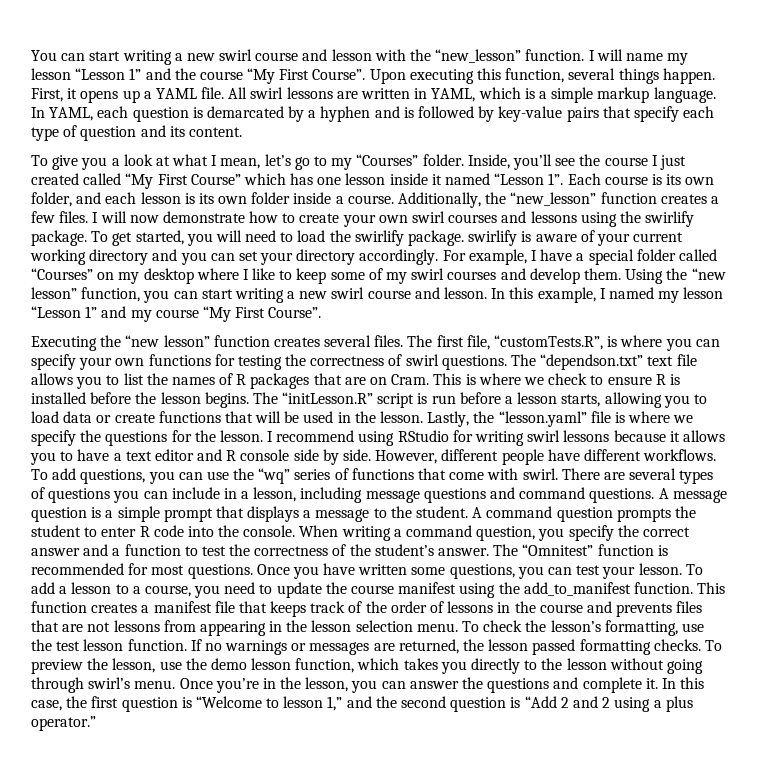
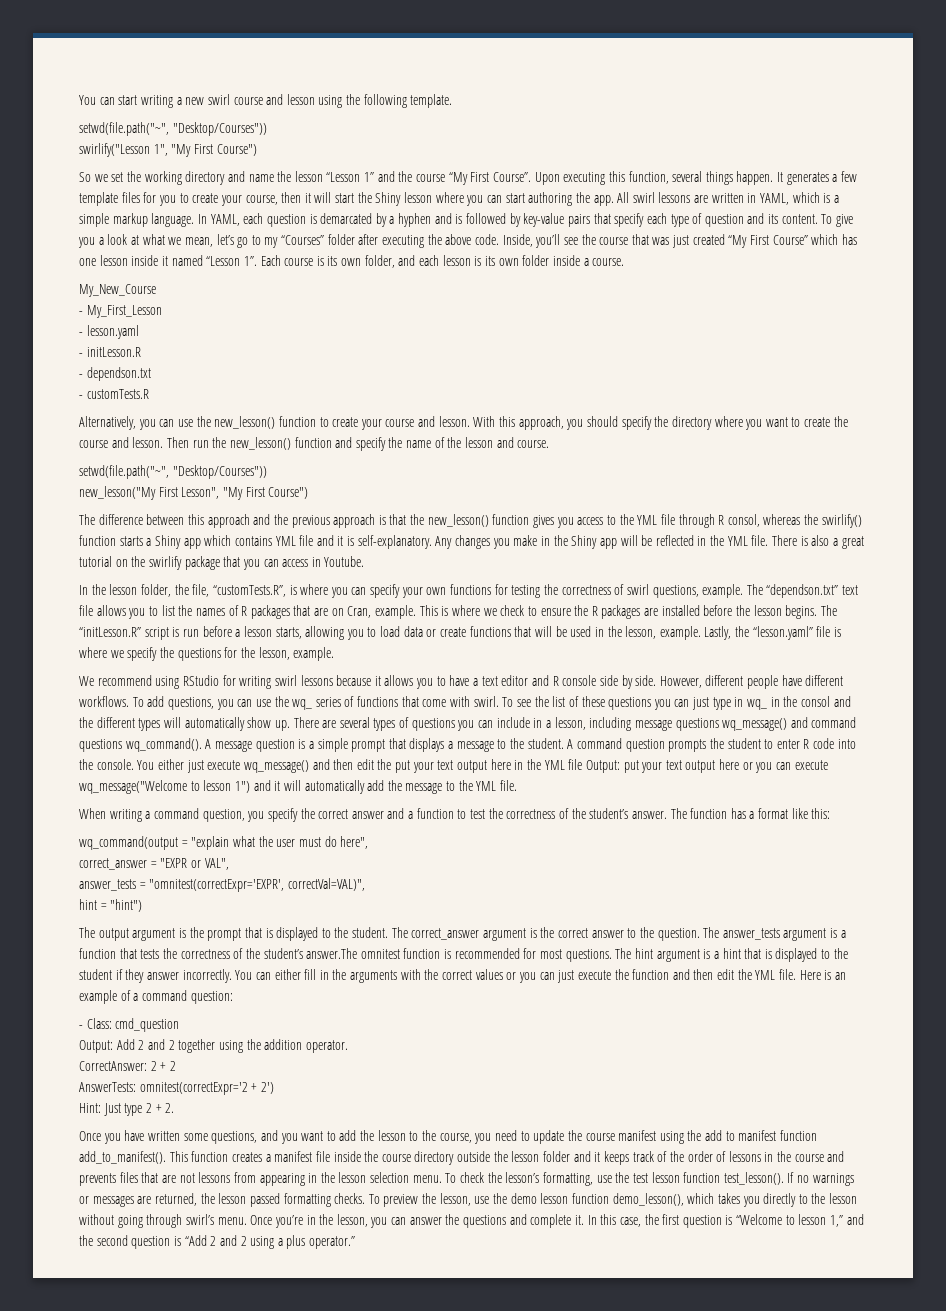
- You can start writing a new swirl course and lesson with the “new_lesson” function. I will name my lesson “Lesson 1” and the course “My First Course”.
+ You can start writing a new swirl course and lesson using the following template.
+ setwd(file.path("~", "Desktop/Courses"))
+ swirlify("Lesson 1", "My First Course")
+ So we set the working directory and name the lesson “Lesson 1” and the course “My First Course”.
- First, it opens up a YAML file.
+ It generates a few template files for you to create your course, then it will start the Shiny lesson where you can start authoring the app.
- In YAML, each question is demarcated by a hyphen and is followed by key-value pairs that specify each type of question and its content.
- To give you a look at what I mean, let’s go to my “Courses” folder.
+ In YAML, each question is demarcated by a hyphen and is followed by key-value pairs that specify each type of question and its content. To give you a look at what we mean, let’s go to my “Courses” folder after executing the above code.
- Inside, you’ll see the course I just created called “My First Course” which has one lesson inside it named “Lesson 1”.
+ Inside, you’ll see the course that was just created “My First Course” which has one lesson inside it named “Lesson 1”.
- Each course is its own folder, and each lesson is its own folder inside a course. Additionally, the “new_lesson” function creates a few files. I will now demonstrate how to create your own swirl courses and lessons using the swirlify package. To get started, you will need to load the swirlify package. swirlify is aware of your current working directory and you can set your directory accordingly. For example, I have a special folder called “Courses” on my desktop where I like to keep some of my swirl courses and develop them. Using the “new lesson” function, you can start writing a new swirl course and lesson. In this example, I named my lesson “Lesson 1” and my course “My First Course”.
- Executing the “new lesson” function creates several files. The first file, “customTests.R”, is where you can specify your own functions for testing the correctness of swirl questions.
+ Each course is its own folder, and each lesson is its own folder inside a course.
+ My_New_Course
+ - My_First_Lesson
+ - lesson.yaml
+ - initLesson.R
+ - dependson.txt
+ - customTests.R
+ Alternatively, you can use the new_lesson() function to create your course and lesson. With this approach, you should specify the directory where you want to create the course and lesson. Then run the new_lesson() function and specify the name of the lesson and course.
+ setwd(file.path("~", "Desktop/Courses"))
+ new_lesson("My First Lesson", "My First Course")
+ The difference between this approach and the previous approach is that the new_lesson() function gives you access to the YML file through R consol, whereas the swirlify() function starts a Shiny app which contains YML file and it is self-explanatory. Any changes you make in the Shiny app will be reflected in the YML file. There is also a great tutorial on the swirlify package that you can access in Youtube.
+ In the lesson folder, the file, “customTests.R”, is where you can specify your own functions for testing the correctness of swirl questions, example.
- The “dependson.txt” text file allows you to list the names of R packages that are on Cram.
+ The “dependson.txt” text file allows you to list the names of R packages that are on Cran, example.
- This is where we check to ensure R is installed before the lesson begins.
+ This is where we check to ensure the R packages are installed before the lesson begins.
- The “initLesson.R” script is run before a lesson starts, allowing you to load data or create functions that will be used in the lesson.
+ The “initLesson.R” script is run before a lesson starts, allowing you to load data or create functions that will be used in the lesson, example.
- Lastly, the “lesson.yaml” file is where we specify the questions for the lesson. I recommend using RStudio for writing swirl lessons because it allows you to have a text editor and R console side by side.
+ Lastly, the “lesson.yaml” file is where we specify the questions for the lesson, example.
+ We recommend using RStudio for writing swirl lessons because it allows you to have a text editor and R console side by side.
- To add questions, you can use the “wq” series of functions that come with swirl.
+ To add questions, you can use the wq_ series of functions that come with swirl.
+ To see the list of these questions you can just type in wq_ in the consol and the different types will automatically show up.
- There are several types of questions you can include in a lesson, including message questions and command questions.
+ There are several types of questions you can include in a lesson, including message questions wq_message() and command questions wq_command().
- A command question prompts the student to enter R code into the console. When writing a command question, you specify the correct answer and a function to test the correctness of the student’s answer.
+ A command question prompts the student to enter R code into the console. You either just execute wq_message() and then edit the put your text output here in the YML file Output: put your text output here or you can execute wq_message("Welcome to lesson 1") and it will automatically add the message to the YML file.
+ When writing a command question, you specify the correct answer and a function to test the correctness of the student’s answer.
- The “Omnitest” function is recommended for most questions. Once you have written some questions, you can test your lesson. To add a lesson to a course, you need to update the course manifest using the add_to_manifest function.
+ The function has a format like this:
+ wq_command(output = "explain what the user must do here",
+ correct_answer = "EXPR or VAL",
+ answer_tests = "omnitest(correctExpr='EXPR', correctVal=VAL)",
+ hint = "hint")
+ The output argument is the prompt that is displayed to the student. The correct_answer argument is the correct answer to the question. The answer_tests argument is a function that tests the correctness of the student’s answer.The omnitest function is recommended for most questions. The hint argument is a hint that is displayed to the student if they answer incorrectly. You can either fill in the arguments with the correct values or you can just execute the function and then edit the YML file. Here is an example of a command question:
+ - Class: cmd_question
+ Output: Add 2 and 2 together using the addition operator.
+ CorrectAnswer: 2 + 2
+ AnswerTests: omnitest(correctExpr='2 + 2')
+ Hint: Just type 2 + 2.
+ Once you have written some questions, and you want to add the lesson to the course, you need to update the course manifest using the add to manifest function add_to_manifest().
- This function creates a manifest file that keeps track of the order of lessons in the course and prevents files that are not lessons from appearing in the lesson selection menu.
+ This function creates a manifest file inside the course directory outside the lesson folder and it keeps track of the order of lessons in the course and prevents files that are not lessons from appearing in the lesson selection menu.
- To check the lesson’s formatting, use the test lesson function.
+ To check the lesson’s formatting, use the test lesson function test_lesson().
- To preview the lesson, use the demo lesson function, which takes you directly to the lesson without going through swirl’s menu.
+ To preview the lesson, use the demo lesson function demo_lesson(), which takes you directly to the lesson without going through swirl’s menu.

